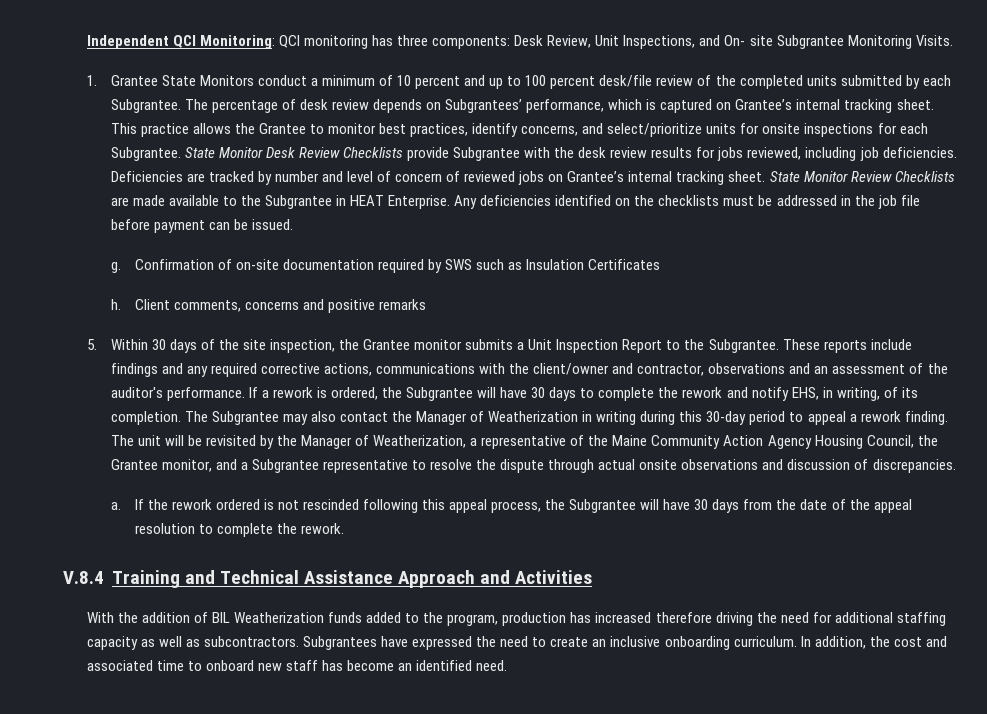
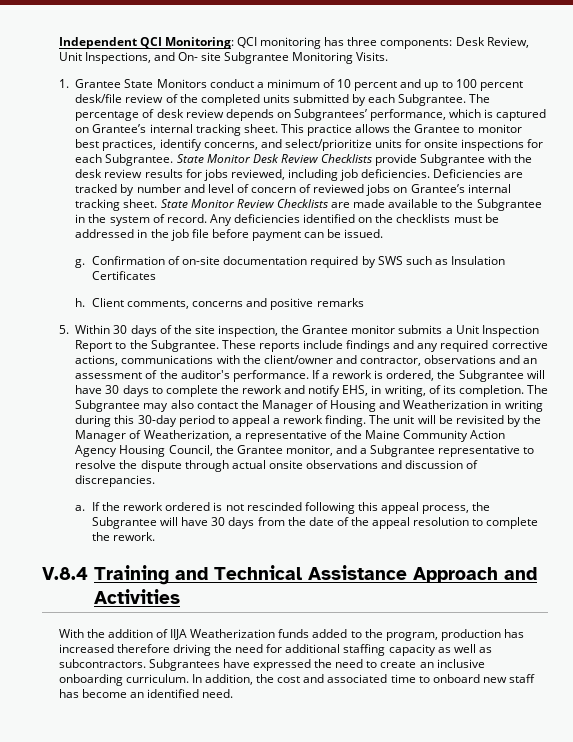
- State Monitor Review Checklists are made available to the Subgrantee in HEAT Enterprise.
+ State Monitor Review Checklists are made available to the Subgrantee in the system of record.
- The Subgrantee may also contact the Manager of Weatherization in writing during this 30-day period to appeal a rework finding.
+ The Subgrantee may also contact the Manager of Housing and Weatherization in writing during this 30-day period to appeal a rework finding.
- With the addition of BIL Weatherization funds added to the program, production has increased therefore driving the need for additional staffing capacity as well as subcontractors.
+ With the addition of IIJA Weatherization funds added to the program, production has increased therefore driving the need for additional staffing capacity as well as subcontractors.

